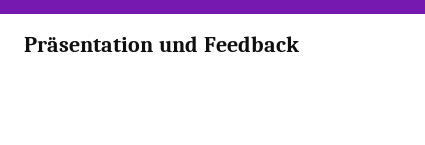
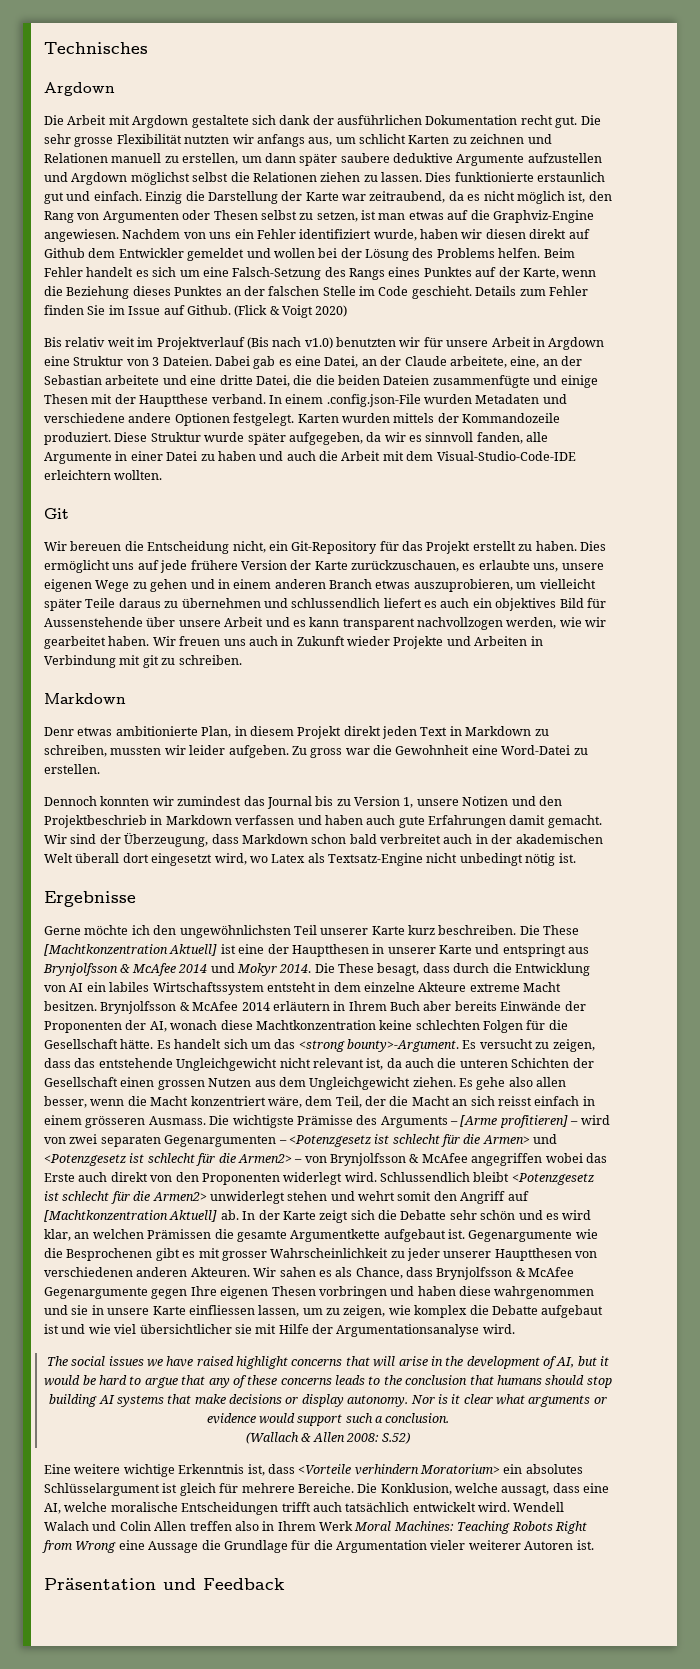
+ Technisches
+ Argdown
+ Die Arbeit mit Argdown gestaltete sich dank der ausführlichen Dokumentation recht gut. Die sehr grosse Flexibilität nutzten wir anfangs aus, um schlicht Karten zu zeichnen und Relationen manuell zu erstellen, um dann später saubere deduktive Argumente aufzustellen und Argdown möglichst selbst die Relationen ziehen zu lassen. Dies funktionierte erstaunlich gut und einfach. Einzig die Darstellung der Karte war zeitraubend, da es nicht möglich ist, den Rang von Argumenten oder Thesen selbst zu setzen, ist man etwas auf die Graphviz-Engine angewiesen. Nachdem von uns ein Fehler identifiziert wurde, haben wir diesen direkt auf Github dem Entwickler gemeldet und wollen bei der Lösung des Problems helfen. Beim Fehler handelt es sich um eine Falsch-Setzung des Rangs eines Punktes auf der Karte, wenn die Beziehung dieses Punktes an der falschen Stelle im Code geschieht. Details zum Fehler finden Sie im Issue auf Github. (Flick & Voigt 2020)
+ Bis relativ weit im Projektverlauf (Bis nach v1.0) benutzten wir für unsere Arbeit in Argdown eine Struktur von 3 Dateien. Dabei gab es eine Datei, an der Claude arbeitete, eine, an der Sebastian arbeitete und eine dritte Datei, die die beiden Dateien zusammenfügte und einige Thesen mit der Hauptthese verband. In einem .config.json-File wurden Metadaten und verschiedene andere Optionen festgelegt. Karten wurden mittels der Kommandozeile produziert. Diese Struktur wurde später aufgegeben, da wir es sinnvoll fanden, alle Argumente in einer Datei zu haben und auch die Arbeit mit dem Visual-Studio-Code-IDE erleichtern wollten.
+ Git
+ Wir bereuen die Entscheidung nicht, ein Git-Repository für das Projekt erstellt zu haben. Dies ermöglicht uns auf jede frühere Version der Karte zurückzuschauen, es erlaubte uns, unsere eigenen Wege zu gehen und in einem anderen Branch etwas auszuprobieren, um vielleicht später Teile daraus zu übernehmen und schlussendlich liefert es auch ein objektives Bild für Aussenstehende über unsere Arbeit und es kann transparent nachvollzogen werden, wie wir gearbeitet haben. Wir freuen uns auch in Zukunft wieder Projekte und Arbeiten in Verbindung mit git zu schreiben.
+ Markdown
+ Denr etwas ambitionierte Plan, in diesem Projekt direkt jeden Text in Markdown zu schreiben, mussten wir leider aufgeben. Zu gross war die Gewohnheit eine Word-Datei zu erstellen.
+ Dennoch konnten wir zumindest das Journal bis zu Version 1, unsere Notizen und den Projektbeschrieb in Markdown verfassen und haben auch gute Erfahrungen damit gemacht. Wir sind der Überzeugung, dass Markdown schon bald verbreitet auch in der akademischen Welt überall dort eingesetzt wird, wo Latex als Textsatz-Engine nicht unbedingt nötig ist.
+ Ergebnisse
+ Gerne möchte ich den ungewöhnlichsten Teil unserer Karte kurz beschreiben. Die These [Machtkonzentration Aktuell] ist eine der Hauptthesen in unserer Karte und entspringt aus Brynjolfsson & McAfee 2014 und Mokyr 2014. Die These besagt, dass durch die Entwicklung von AI ein labiles Wirtschaftssystem entsteht in dem einzelne Akteure extreme Macht besitzen. Brynjolfsson & McAfee 2014 erläutern in Ihrem Buch aber bereits Einwände der Proponenten der AI, wonach diese Machtkonzentration keine schlechten Folgen für die Gesellschaft hätte. Es handelt sich um das <strong bounty>-Argument. Es versucht zu zeigen, dass das entstehende Ungleichgewicht nicht relevant ist, da auch die unteren Schichten der Gesellschaft einen grossen Nutzen aus dem Ungleichgewicht ziehen. Es gehe also allen besser, wenn die Macht konzentriert wäre, dem Teil, der die Macht an sich reisst einfach in einem grösseren Ausmass. Die wichtigste Prämisse des Arguments – [Arme profitieren] – wird von zwei separaten Gegenargumenten – <Potenzgesetz ist schlecht für die Armen> und <Potenzgesetz ist schlecht für die Armen2> – von Brynjolfsson & McAfee angegriffen wobei das Erste auch direkt von den Proponenten widerlegt wird. Schlussendlich bleibt <Potenzgesetz ist schlecht für die Armen2> unwiderlegt stehen und wehrt somit den Angriff auf [Machtkonzentration Aktuell] ab. In der Karte zeigt sich die Debatte sehr schön und es wird klar, an welchen Prämissen die gesamte Argumentkette aufgebaut ist. Gegenargumente wie die Besprochenen gibt es mit grosser Wahrscheinlichkeit zu jeder unserer Hauptthesen von verschiedenen anderen Akteuren. Wir sahen es als Chance, dass Brynjolfsson & McAfee Gegenargumente gegen Ihre eigenen Thesen vorbringen und haben diese wahrgenommen und sie in unsere Karte einfliessen lassen, um zu zeigen, wie komplex die Debatte aufgebaut ist und wie viel übersichtlicher sie mit Hilfe der Argumentationsanalyse wird.
+ The social issues we have raised highlight concerns that will arise in the development of AI, but it would be hard to argue that any of these concerns leads to the conclusion that humans should stop building AI systems that make decisions or display autonomy. Nor is it clear what arguments or evidence would support such a conclusion.
+ (Wallach & Allen 2008: S.52)
+ Eine weitere wichtige Erkenntnis ist, dass <Vorteile verhindern Moratorium> ein absolutes Schlüsselargument ist gleich für mehrere Bereiche. Die Konklusion, welche aussagt, dass eine AI, welche moralische Entscheidungen trifft auch tatsächlich entwickelt wird. Wendell Walach und Colin Allen treffen also in Ihrem Werk Moral Machines: Teaching Robots Right from Wrong eine Aussage die Grundlage für die Argumentation vieler weiterer Autoren ist.

